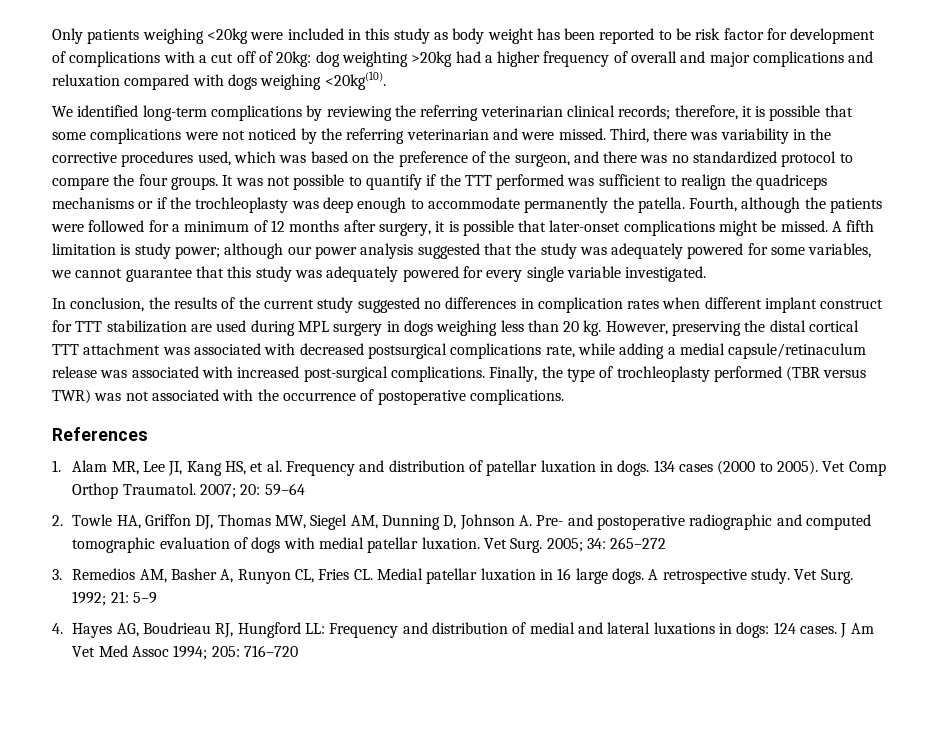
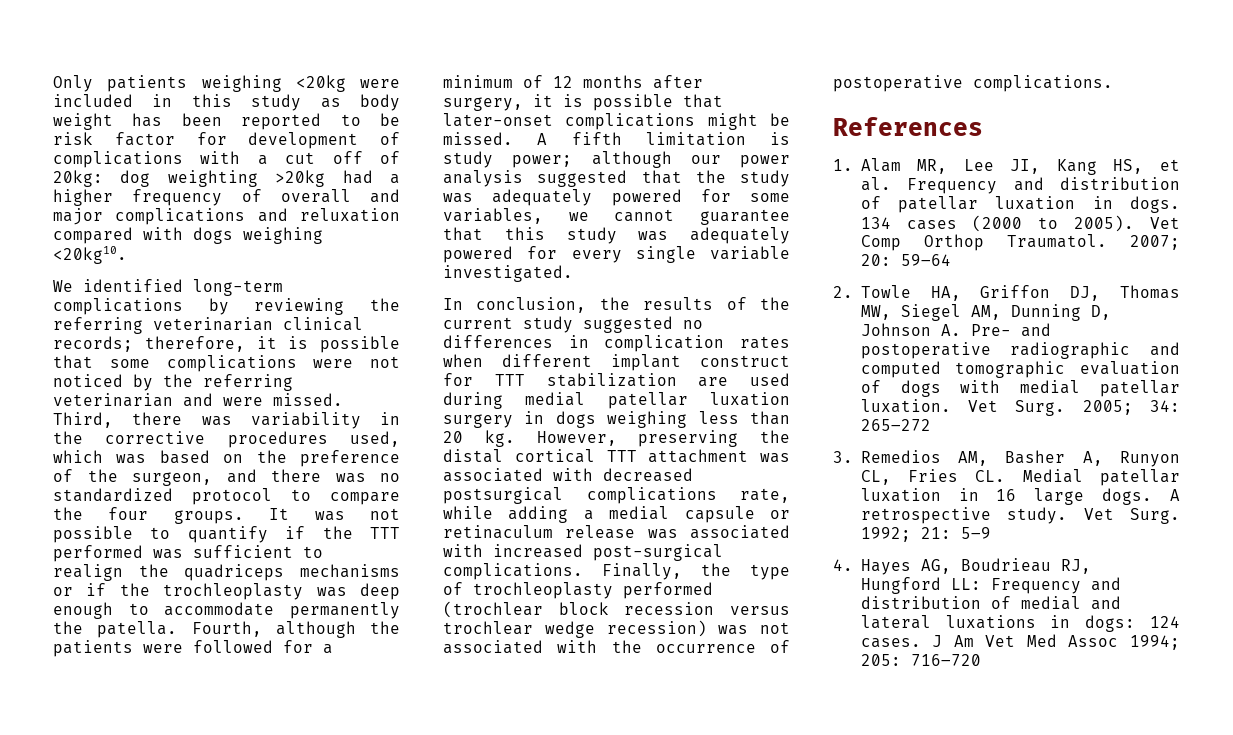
- Only patients weighing <20kg were included in this study as body weight has been reported to be risk factor for development of complications with a cut off of 20kg: dog weighting >20kg had a higher frequency of overall and major complications and reluxation compared with dogs weighing <20kg(10).
+ Only patients weighing <20kg were included in this study as body weight has been reported to be risk factor for development of complications with a cut off of 20kg: dog weighting >20kg had a higher frequency of overall and major complications and reluxation compared with dogs weighing <20kg10.
- In conclusion, the results of the current study suggested no differences in complication rates when different implant construct for TTT stabilization are used during MPL surgery in dogs weighing less than 20 kg.
+ In conclusion, the results of the current study suggested no differences in complication rates when different implant construct for TTT stabilization are used during medial patellar luxation surgery in dogs weighing less than 20 kg.
- However, preserving the distal cortical TTT attachment was associated with decreased postsurgical complications rate, while adding a medial capsule/retinaculum release was associated with increased post-surgical complications.
+ However, preserving the distal cortical TTT attachment was associated with decreased postsurgical complications rate, while adding a medial capsule or retinaculum release was associated with increased post-surgical complications.
- Finally, the type of trochleoplasty performed (TBR versus TWR) was not associated with the occurrence of postoperative complications.
+ Finally, the type of trochleoplasty performed (trochlear block recession versus trochlear wedge recession) was not associated with the occurrence of postoperative complications.

